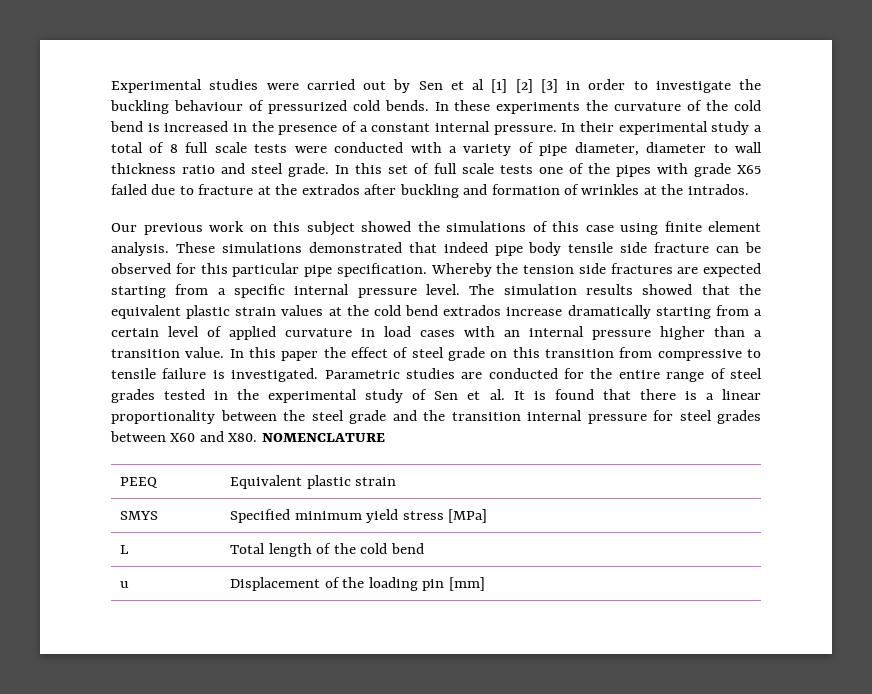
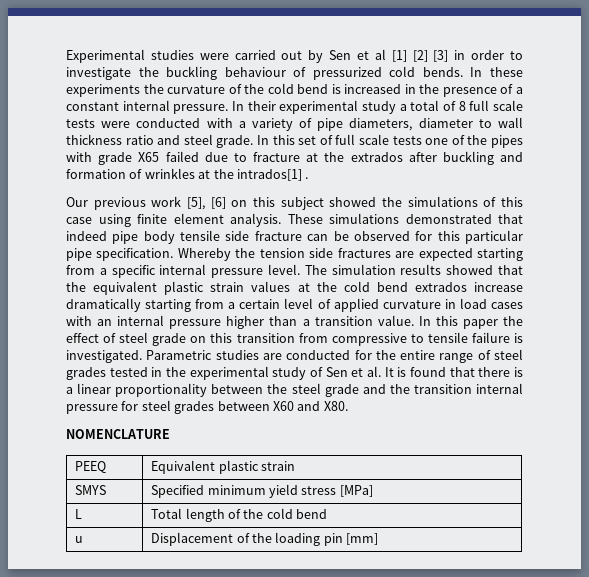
- In their experimental study a total of 8 full scale tests were conducted with a variety of pipe diameter, diameter to wall thickness ratio and steel grade.
+ In their experimental study a total of 8 full scale tests were conducted with a variety of pipe diameters, diameter to wall thickness ratio and steel grade.
- In this set of full scale tests one of the pipes with grade X65 failed due to fracture at the extrados after buckling and formation of wrinkles at the intrados.
+ In this set of full scale tests one of the pipes with grade X65 failed due to fracture at the extrados after buckling and formation of wrinkles at the intrados[1] .
- Our previous work on this subject showed the simulations of this case using finite element analysis.
+ Our previous work [5], [6] on this subject showed the simulations of this case using finite element analysis.
- Parametric studies are conducted for the entire range of steel grades tested in the experimental study of Sen et al. It is found that there is a linear proportionality between the steel grade and the transition internal pressure for steel grades between X60 and X80. NOMENCLATURE
+ Parametric studies are conducted for the entire range of steel grades tested in the experimental study of Sen et al. It is found that there is a linear proportionality between the steel grade and the transition internal pressure for steel grades between X60 and X80.
+ NOMENCLATURE

